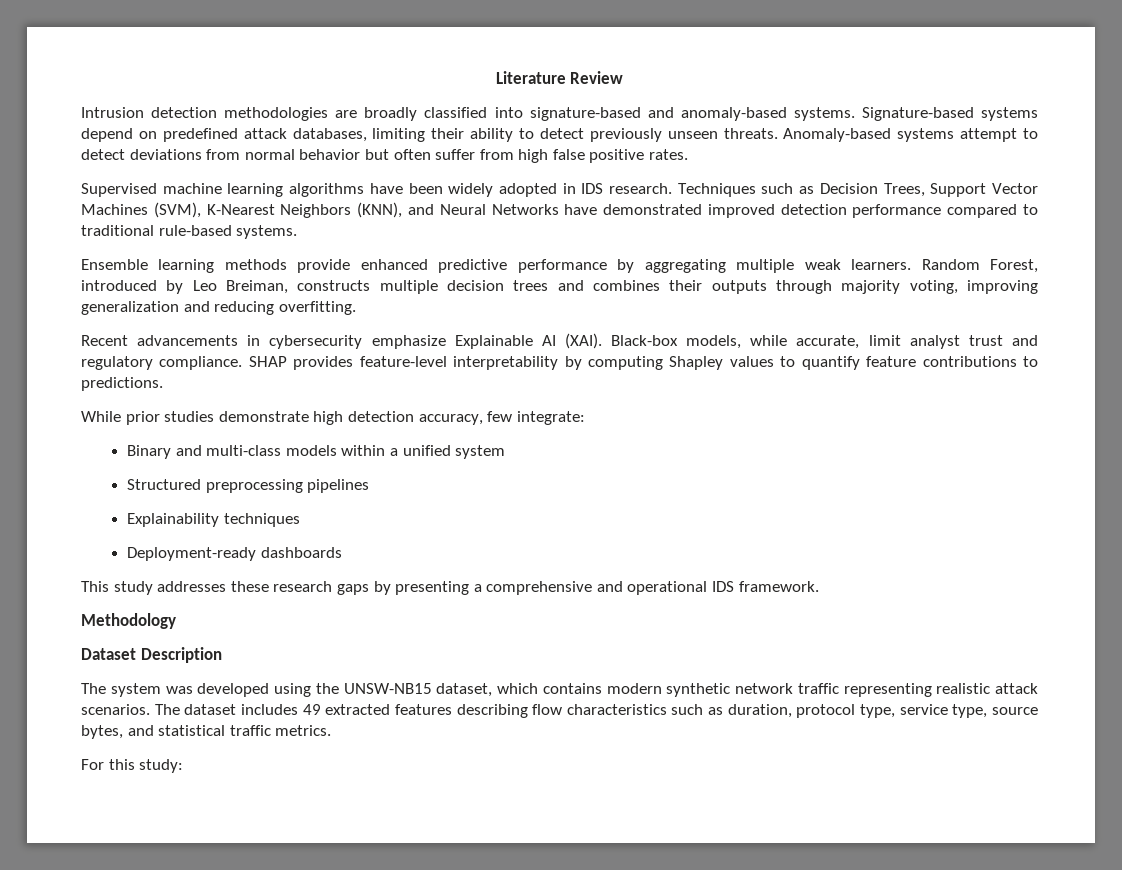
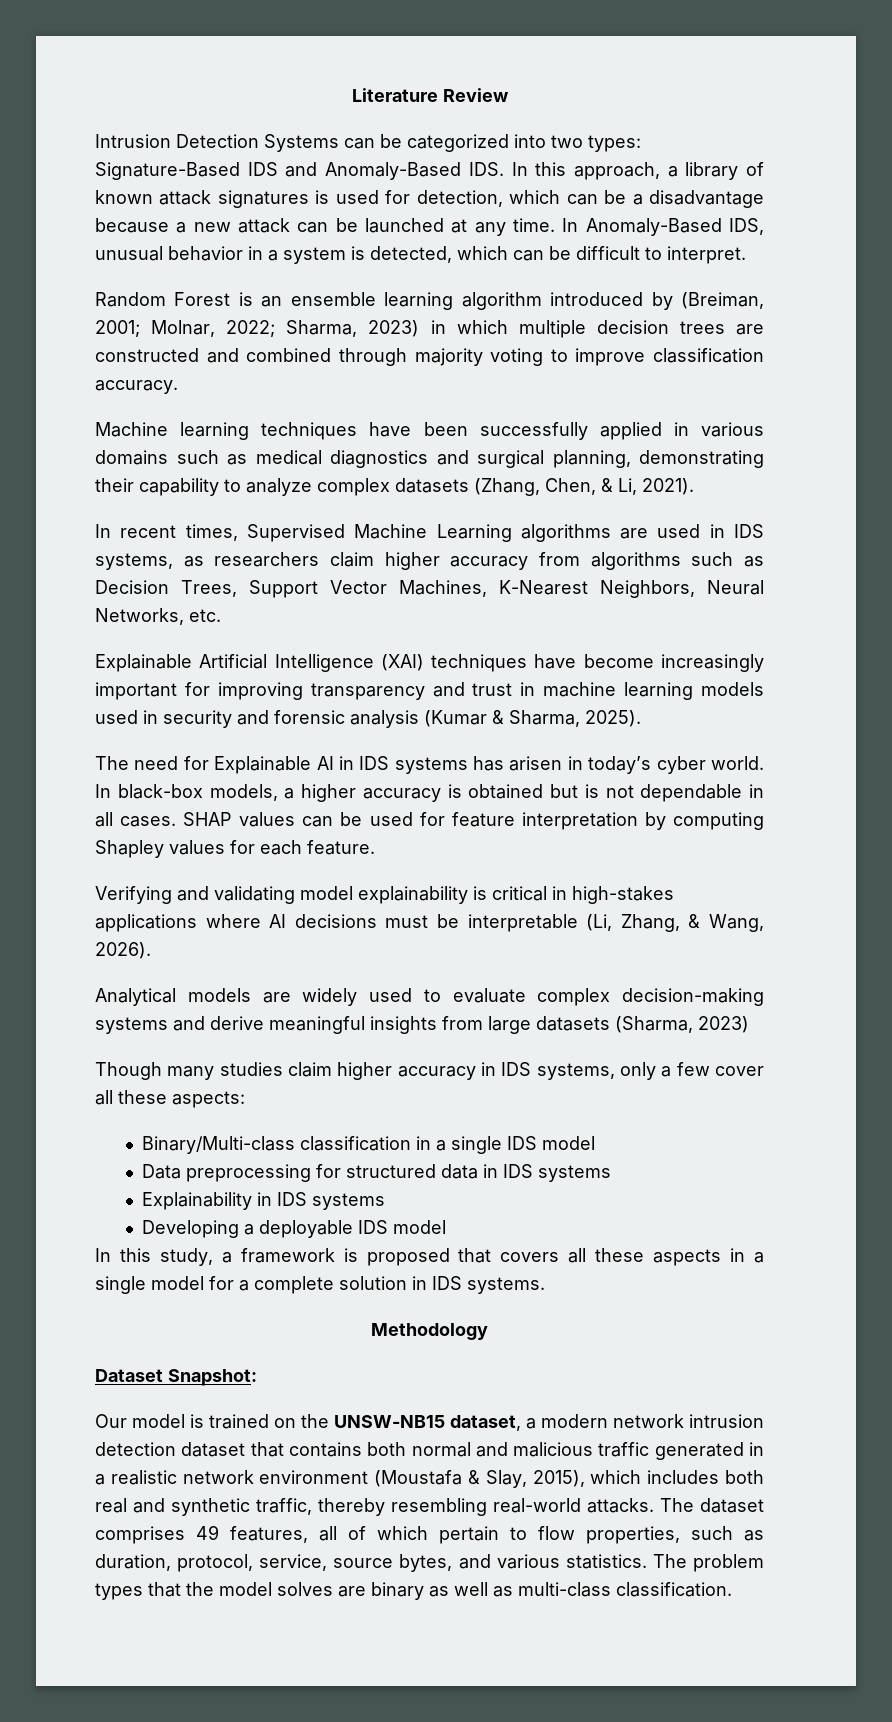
- Intrusion detection methodologies are broadly classified into signature-based and anomaly-based systems. Signature-based systems depend on predefined attack databases, limiting their ability to detect previously unseen threats. Anomaly-based systems attempt to detect deviations from normal behavior but often suffer from high false positive rates.
- Supervised machine learning algorithms have been widely adopted in IDS research. Techniques such as Decision Trees, Support Vector Machines (SVM), K-Nearest Neighbors (KNN), and Neural Networks have demonstrated improved detection performance compared to traditional rule-based systems.
- Ensemble learning methods provide enhanced predictive performance by aggregating multiple weak learners. Random Forest, introduced by Leo Breiman, constructs multiple decision trees and combines their outputs through majority voting, improving generalization and reducing overfitting.
- Recent advancements in cybersecurity emphasize Explainable AI (XAI). Black-box models, while accurate, limit analyst trust and regulatory compliance. SHAP provides feature-level interpretability by computing Shapley values to quantify feature contributions to predictions.
- While prior studies demonstrate high detection accuracy, few integrate:
- Binary and multi-class models within a unified system
- Structured preprocessing pipelines
- Explainability techniques
- Deployment-ready dashboards
- This study addresses these research gaps by presenting a comprehensive and operational IDS framework.
+ Intrusion Detection Systems can be categorized into two types: Signature-Based IDS and Anomaly-Based IDS. In this approach, a library of known attack signatures is used for detection, which can be a disadvantage because a new attack can be launched at any time. In Anomaly-Based IDS, unusual behavior in a system is detected, which can be difficult to interpret.
+ Random Forest is an ensemble learning algorithm introduced by (Breiman, 2001; Molnar, 2022; Sharma, 2023) in which multiple decision trees are constructed and combined through majority voting to improve classification accuracy.
+ Machine learning techniques have been successfully applied in various domains such as medical diagnostics and surgical planning, demonstrating their capability to analyze complex datasets (Zhang, Chen, & Li, 2021).
+ In recent times, Supervised Machine Learning algorithms are used in IDS systems, as researchers claim higher accuracy from algorithms such as Decision Trees, Support Vector Machines, K-Nearest Neighbors, Neural Networks, etc.
+ Explainable Artificial Intelligence (XAI) techniques have become increasingly important for improving transparency and trust in machine learning models used in security and forensic analysis (Kumar & Sharma, 2025).
+ The need for Explainable AI in IDS systems has arisen in today’s cyber world. In black-box models, a higher accuracy is obtained but is not dependable in all cases. SHAP values can be used for feature interpretation by computing Shapley values for each feature.
+ Verifying and validating model explainability is critical in high-stakes applications where AI decisions must be interpretable (Li, Zhang, & Wang, 2026).
+ Analytical models are widely used to evaluate complex decision-making systems and derive meaningful insights from large datasets (Sharma, 2023)
+ Though many studies claim higher accuracy in IDS systems, only a few cover all these aspects:
+ Binary/Multi-class classification in a single IDS model
+ Data preprocessing for structured data in IDS systems
+ Explainability in IDS systems
+ Developing a deployable IDS model
+ In this study, a framework is proposed that covers all these aspects in a single model for a complete solution in IDS systems.
  Methodology
- Dataset Description
- The system was developed using the UNSW-NB15 dataset, which contains modern synthetic network traffic representing realistic attack scenarios. The dataset includes 49 extracted features describing flow characteristics such as duration, protocol type, service type, source bytes, and statistical traffic metrics.
- For this study:
+ Dataset Snapshot:
+ Our model is trained on the UNSW-NB15 dataset, a modern network intrusion detection dataset that contains both normal and malicious traffic generated in a realistic network environment (Moustafa & Slay, 2015), which includes both real and synthetic traffic, thereby resembling real-world attacks. The dataset comprises 49 features, all of which pertain to flow properties, such as duration, protocol, service, source bytes, and various statistics. The problem types that the model solves are binary as well as multi-class classification.

